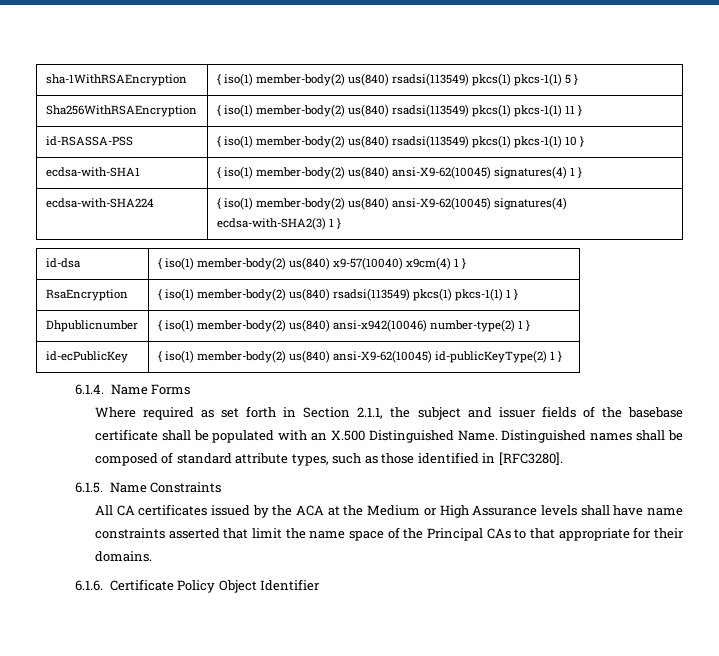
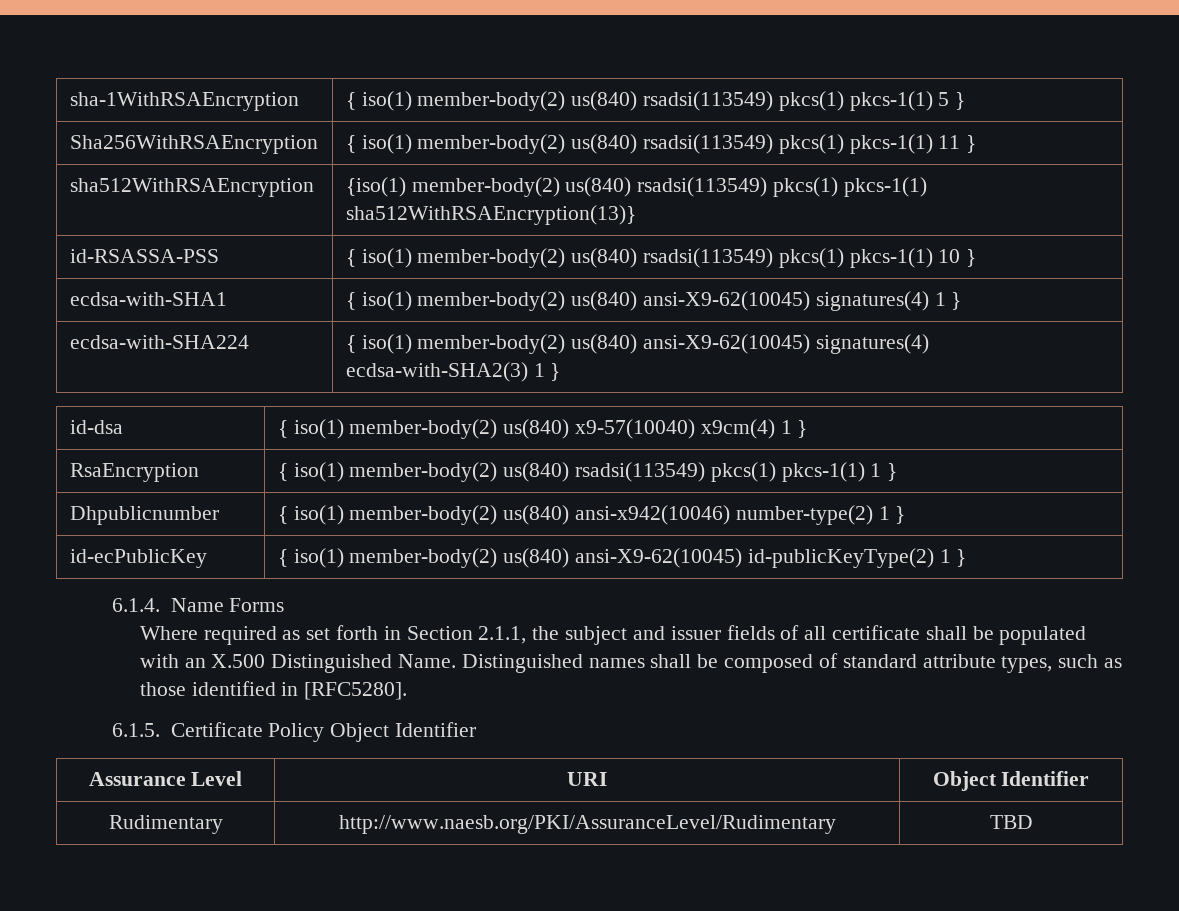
+ sha512WithRSAEncryption | {iso(1) member-body(2) us(840) rsadsi(113549) pkcs(1) pkcs-1(1) sha512WithRSAEncryption(13)}
- Where required as set forth in Section 2.1.1, the subject and issuer fields of the basebase certificate shall be populated with an X.500 Distinguished Name.
+ Where required as set forth in Section 2.1.1, the subject and issuer fields of all certificate shall be populated with an X.500 Distinguished Name.
- Distinguished names shall be composed of standard attribute types, such as those identified in [RFC3280].
- 6.1.5. Name Constraints
- All CA certificates issued by the ACA at the Medium or High Assurance levels shall have name constraints asserted that limit the name space of the Principal CAs to that appropriate for their domains.
- 6.1.6. Certificate Policy Object Identifier
+ Distinguished names shall be composed of standard attribute types, such as those identified in [RFC5280].
+ 6.1.5. Certificate Policy Object Identifier
+ Assurance Level | URI | Object Identifier
+ Rudimentary | http://www.naesb.org/PKI/AssuranceLevel/Rudimentary | TBD

